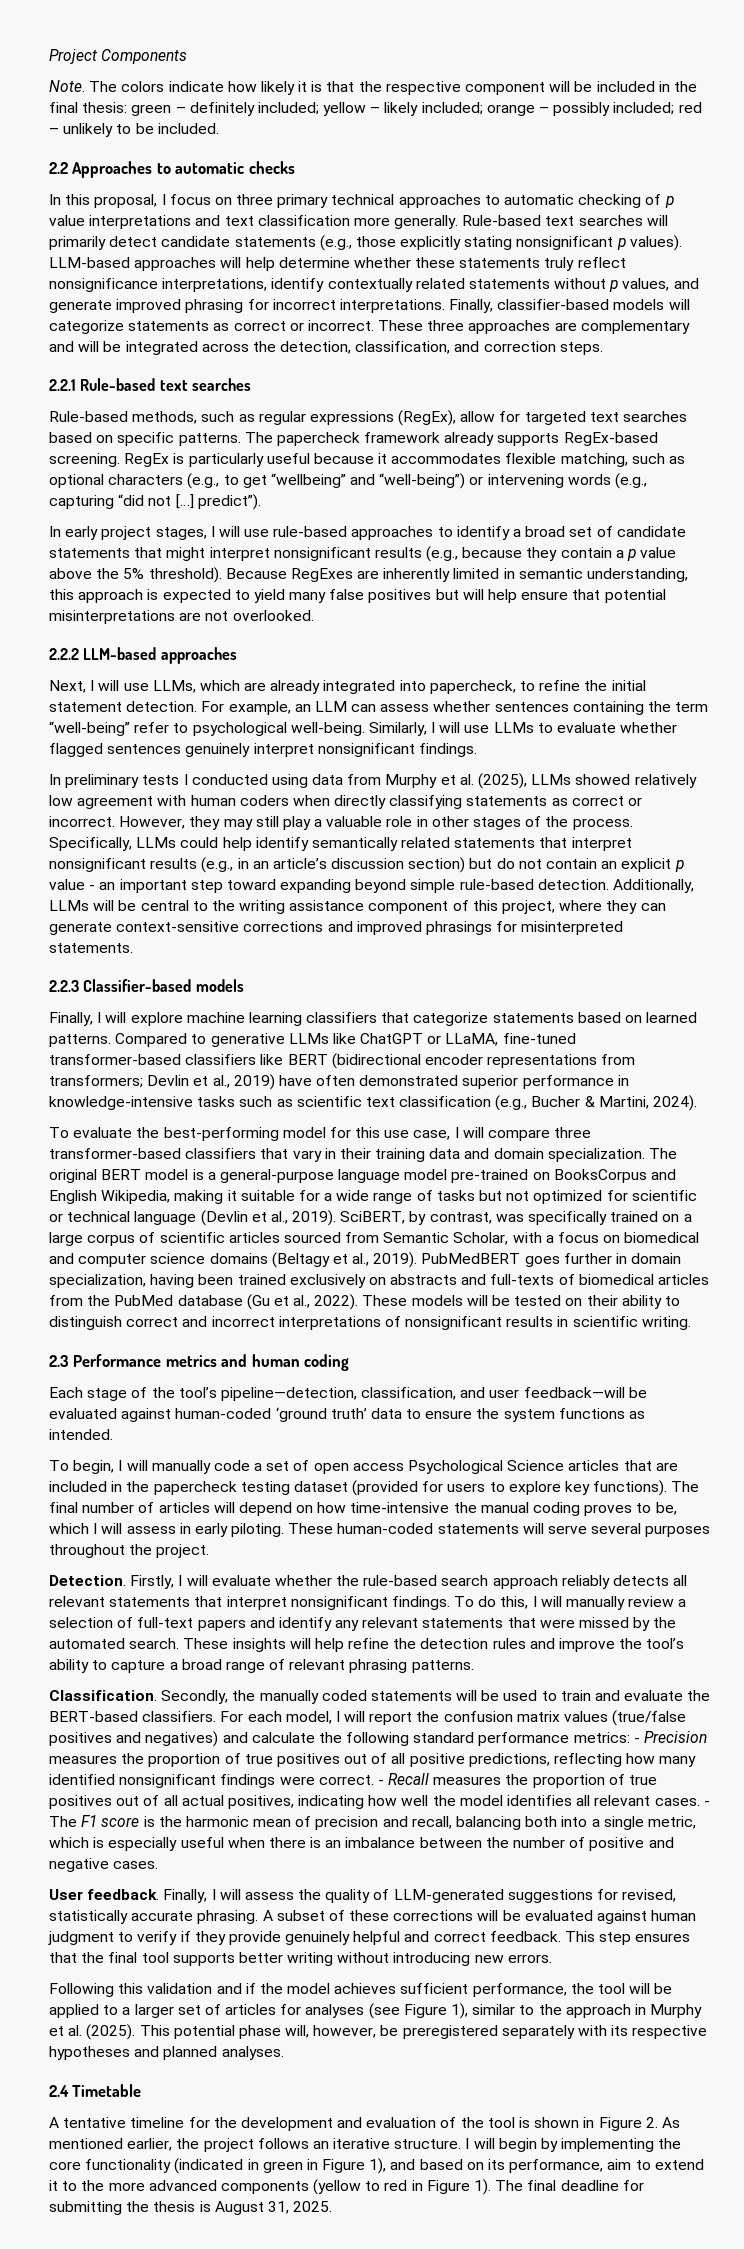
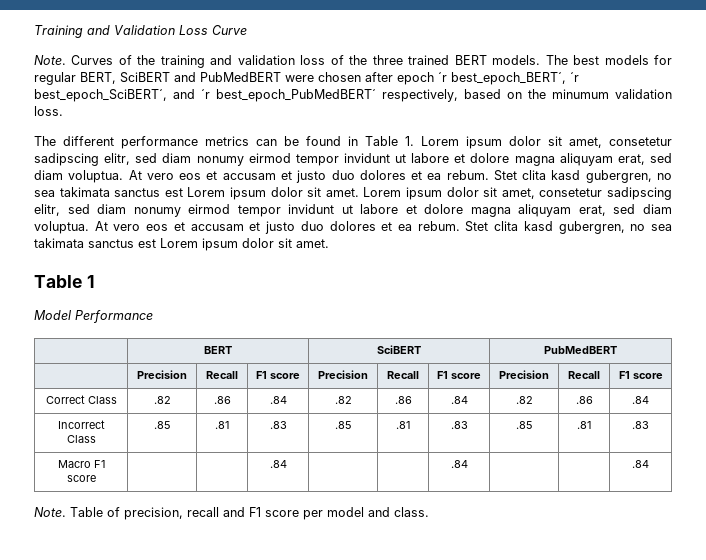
- Project Components
- Note. The colors indicate how likely it is that the respective component will be included in the final thesis: green – definitely included; yellow – likely included; orange – possibly included; red – unlikely to be included.
- 2.2 Approaches to automatic checks
- In this proposal, I focus on three primary technical approaches to automatic checking of p value interpretations and text classification more generally. Rule-based text searches will primarily detect candidate statements (e.g., those explicitly stating nonsignificant p values). LLM-based approaches will help determine whether these statements truly reflect nonsignificance interpretations, identify contextually related statements without p values, and generate improved phrasing for incorrect interpretations. Finally, classifier-based models will categorize statements as correct or incorrect. These three approaches are complementary and will be integrated across the detection, classification, and correction steps.
- 2.2.1 Rule-based text searches
- Rule-based methods, such as regular expressions (RegEx), allow for targeted text searches based on specific patterns. The papercheck framework already supports RegEx-based screening. RegEx is particularly useful because it accommodates flexible matching, such as optional characters (e.g., to get “wellbeing” and “well-being”) or intervening words (e.g., capturing “did not […] predict”).
- In early project stages, I will use rule-based approaches to identify a broad set of candidate statements that might interpret nonsignificant results (e.g., because they contain a p value above the 5% threshold). Because RegExes are inherently limited in semantic understanding, this approach is expected to yield many false positives but will help ensure that potential misinterpretations are not overlooked.
- 2.2.2 LLM-based approaches
- Next, I will use LLMs, which are already integrated into papercheck, to refine the initial statement detection. For example, an LLM can assess whether sentences containing the term “well-being” refer to psychological well-being. Similarly, I will use LLMs to evaluate whether flagged sentences genuinely interpret nonsignificant findings.
- In preliminary tests I conducted using data from Murphy et al. (2025), LLMs showed relatively low agreement with human coders when directly classifying statements as correct or incorrect. However, they may still play a valuable role in other stages of the process. Specifically, LLMs could help identify semantically related statements that interpret nonsignificant results (e.g., in an article’s discussion section) but do not contain an explicit p value - an important step toward expanding beyond simple rule-based detection. Additionally, LLMs will be central to the writing assistance component of this project, where they can generate context-sensitive corrections and improved phrasings for misinterpreted statements.
- 2.2.3 Classifier-based models
- Finally, I will explore machine learning classifiers that categorize statements based on learned patterns. Compared to generative LLMs like ChatGPT or LLaMA, fine-tuned transformer-based classifiers like BERT (bidirectional encoder representations from transformers; Devlin et al., 2019) have often demonstrated superior performance in knowledge-intensive tasks such as scientific text classification (e.g., Bucher & Martini, 2024).
- To evaluate the best-performing model for this use case, I will compare three transformer-based classifiers that vary in their training data and domain specialization. The original BERT model is a general-purpose language model pre-trained on BooksCorpus and English Wikipedia, making it suitable for a wide range of tasks but not optimized for scientific or technical language (Devlin et al., 2019). SciBERT, by contrast, was specifically trained on a large corpus of scientific articles sourced from Semantic Scholar, with a focus on biomedical and computer science domains (Beltagy et al., 2019). PubMedBERT goes further in domain specialization, having been trained exclusively on abstracts and full-texts of biomedical articles from the PubMed database (Gu et al., 2022). These models will be tested on their ability to distinguish correct and incorrect interpretations of nonsignificant results in scientific writing.
- 2.3 Performance metrics and human coding
- Each stage of the tool’s pipeline—detection, classification, and user feedback—will be evaluated against human-coded ‘ground truth’ data to ensure the system functions as intended.
- To begin, I will manually code a set of open access Psychological Science articles that are included in the papercheck testing dataset (provided for users to explore key functions). The final number of articles will depend on how time-intensive the manual coding proves to be, which I will assess in early piloting. These human-coded statements will serve several purposes throughout the project.
- Detection. Firstly, I will evaluate whether the rule-based search approach reliably detects all relevant statements that interpret nonsignificant findings. To do this, I will manually review a selection of full-text papers and identify any relevant statements that were missed by the automated search. These insights will help refine the detection rules and improve the tool’s ability to capture a broad range of relevant phrasing patterns.
- Classification. Secondly, the manually coded statements will be used to train and evaluate the BERT-based classifiers. For each model, I will report the confusion matrix values (true/false positives and negatives) and calculate the following standard performance metrics: - Precision measures the proportion of true positives out of all positive predictions, reflecting how many identified nonsignificant findings were correct. - Recall measures the proportion of true positives out of all actual positives, indicating how well the model identifies all relevant cases. - The F1 score is the harmonic mean of precision and recall, balancing both into a single metric, which is especially useful when there is an imbalance between the number of positive and negative cases.
- User feedback. Finally, I will assess the quality of LLM-generated suggestions for revised, statistically accurate phrasing. A subset of these corrections will be evaluated against human judgment to verify if they provide genuinely helpful and correct feedback. This step ensures that the final tool supports better writing without introducing new errors.
- Following this validation and if the model achieves sufficient performance, the tool will be applied to a larger set of articles for analyses (see Figure 1), similar to the approach in Murphy et al. (2025). This potential phase will, however, be preregistered separately with its respective hypotheses and planned analyses.
- 2.4 Timetable
- A tentative timeline for the development and evaluation of the tool is shown in Figure 2. As mentioned earlier, the project follows an iterative structure. I will begin by implementing the core functionality (indicated in green in Figure 1), and based on its performance, aim to extend it to the more advanced components (yellow to red in Figure 1). The final deadline for submitting the thesis is August 31, 2025.
+ Training and Validation Loss Curve
+ Note. Curves of the training and validation loss of the three trained BERT models. The best models for regular BERT, SciBERT and PubMedBERT were chosen after epoch ´r best_epoch_BERT´, ´r best_epoch_SciBERT´, and ´r best_epoch_PubMedBERT´ respectively, based on the minumum validation loss.
+ The different performance metrics can be found in Table 1. Lorem ipsum dolor sit amet, consetetur sadipscing elitr, sed diam nonumy eirmod tempor invidunt ut labore et dolore magna aliquyam erat, sed diam voluptua. At vero eos et accusam et justo duo dolores et ea rebum. Stet clita kasd gubergren, no sea takimata sanctus est Lorem ipsum dolor sit amet. Lorem ipsum dolor sit amet, consetetur sadipscing elitr, sed diam nonumy eirmod tempor invidunt ut labore et dolore magna aliquyam erat, sed diam voluptua. At vero eos et accusam et justo duo dolores et ea rebum. Stet clita kasd gubergren, no sea takimata sanctus est Lorem ipsum dolor sit amet.
+ Table 1
+ Model Performance
+ | BERT | SciBERT | PubMedBERT
+ | Precision | Recall | F1 score | Precision | Recall | F1 score | Precision | Recall | F1 score
+ Correct Class | .82 | .86 | .84 | .82 | .86 | .84 | .82 | .86 | .84
+ Incorrect Class | .85 | .81 | .83 | .85 | .81 | .83 | .85 | .81 | .83
+ Macro F1 score | | | .84 | | | .84 | | | .84
+ Note. Table of precision, recall and F1 score per model and class.

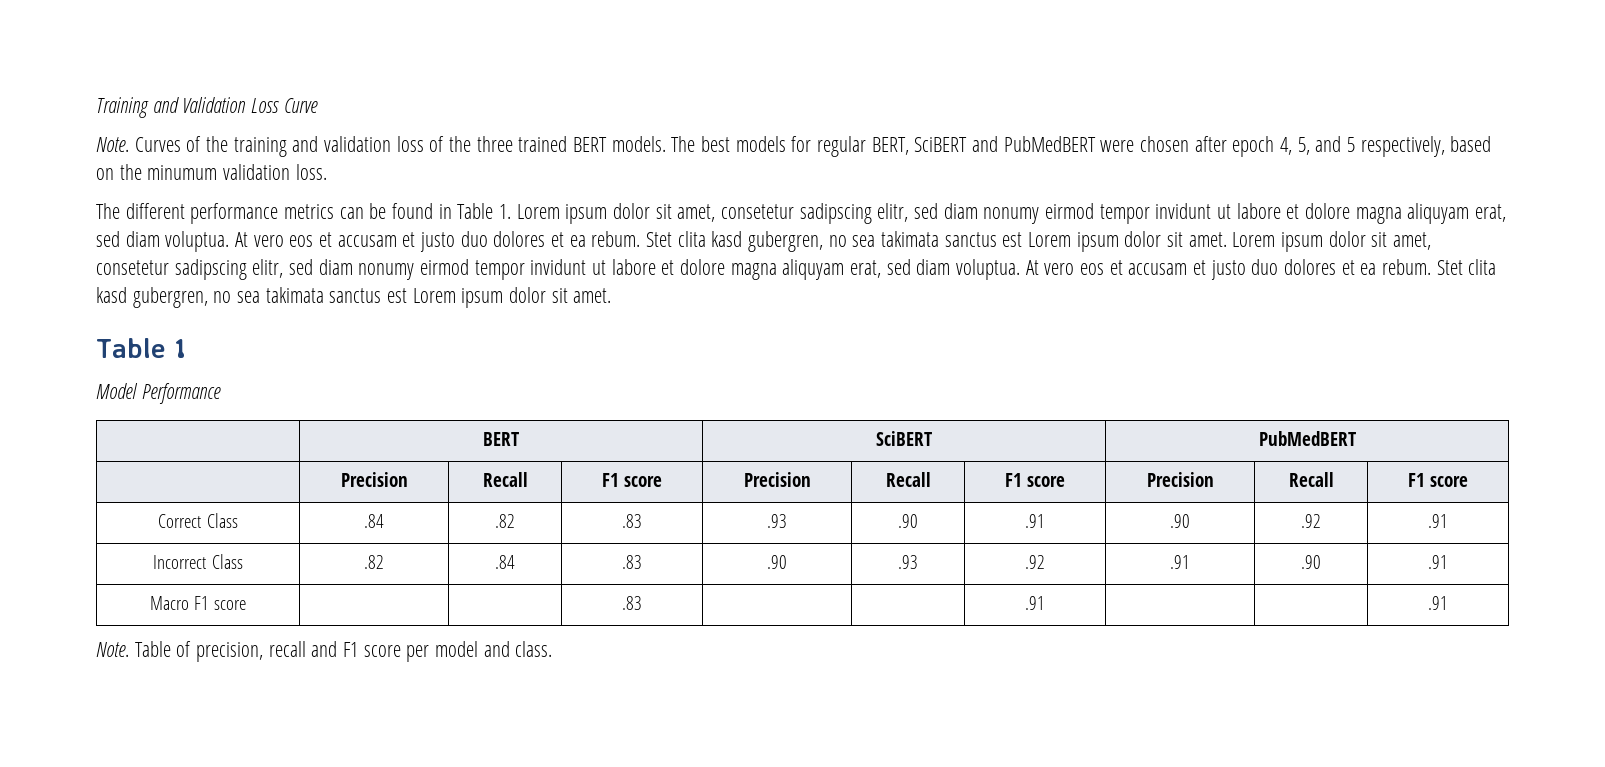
- The best models for regular BERT, SciBERT and PubMedBERT were chosen after epoch ´r best_epoch_BERT´, ´r best_epoch_SciBERT´, and ´r best_epoch_PubMedBERT´ respectively, based on the minumum validation loss.
+ The best models for regular BERT, SciBERT and PubMedBERT were chosen after epoch 4, 5, and 5 respectively, based on the minumum validation loss.
- Correct Class | .82 | .86 | .84 | .82 | .86 | .84 | .82 | .86 | .84
+ Correct Class | .84 | .82 | .83 | .93 | .90 | .91 | .90 | .92 | .91
- Incorrect Class | .85 | .81 | .83 | .85 | .81 | .83 | .85 | .81 | .83
+ Incorrect Class | .82 | .84 | .83 | .90 | .93 | .92 | .91 | .90 | .91
- Macro F1 score | | | .84 | | | .84 | | | .84
+ Macro F1 score | | | .83 | | | .91 | | | .91

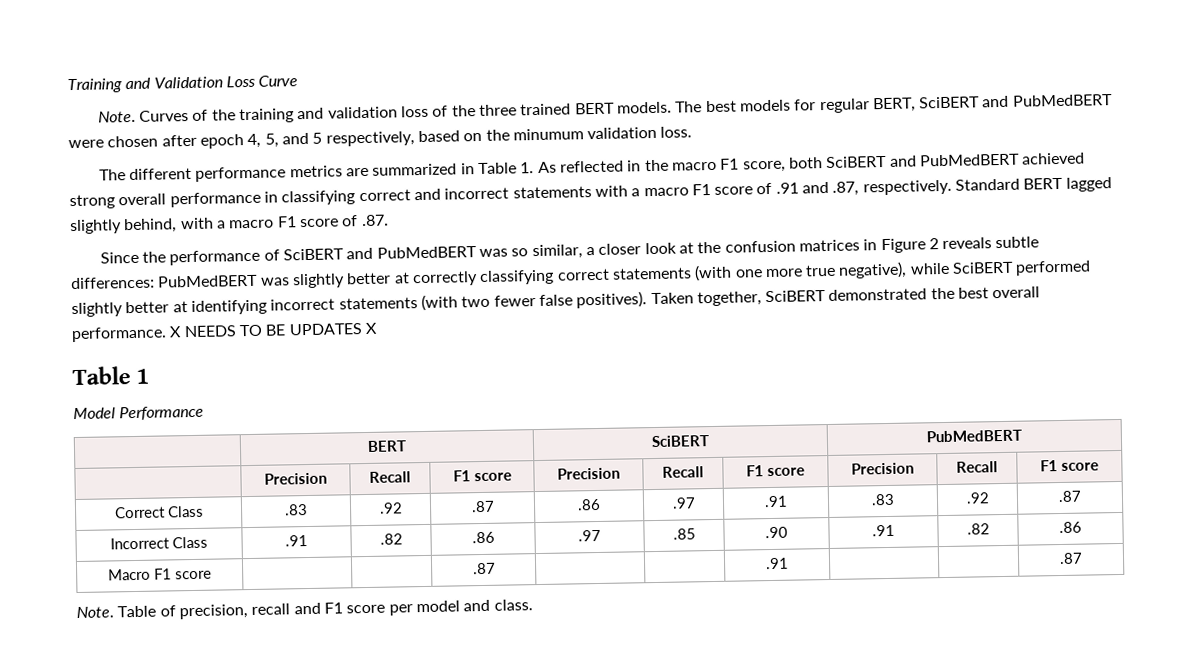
- The different performance metrics can be found in Table 1. Lorem ipsum dolor sit amet, consetetur sadipscing elitr, sed diam nonumy eirmod tempor invidunt ut labore et dolore magna aliquyam erat, sed diam voluptua. At vero eos et accusam et justo duo dolores et ea rebum. Stet clita kasd gubergren, no sea takimata sanctus est Lorem ipsum dolor sit amet. Lorem ipsum dolor sit amet, consetetur sadipscing elitr, sed diam nonumy eirmod tempor invidunt ut labore et dolore magna aliquyam erat, sed diam voluptua. At vero eos et accusam et justo duo dolores et ea rebum. Stet clita kasd gubergren, no sea takimata sanctus est Lorem ipsum dolor sit amet.
+ The different performance metrics are summarized in Table 1. As reflected in the macro F1 score, both SciBERT and PubMedBERT achieved strong overall performance in classifying correct and incorrect statements with a macro F1 score of .91 and .87, respectively. Standard BERT lagged slightly behind, with a macro F1 score of .87.
+ Since the performance of SciBERT and PubMedBERT was so similar, a closer look at the confusion matrices in Figure 2 reveals subtle differences: PubMedBERT was slightly better at correctly classifying correct statements (with one more true negative), while SciBERT performed slightly better at identifying incorrect statements (with two fewer false positives). Taken together, SciBERT demonstrated the best overall performance. X NEEDS TO BE UPDATES X
- Correct Class | .84 | .82 | .83 | .93 | .90 | .91 | .90 | .92 | .91
- Incorrect Class | .82 | .84 | .83 | .90 | .93 | .92 | .91 | .90 | .91
+ Correct Class | .83 | .92 | .87 | .86 | .97 | .91 | .83 | .92 | .87
+ Incorrect Class | .91 | .82 | .86 | .97 | .85 | .90 | .91 | .82 | .86
- Macro F1 score | | | .83 | | | .91 | | | .91
+ Macro F1 score | | | .87 | | | .91 | | | .87

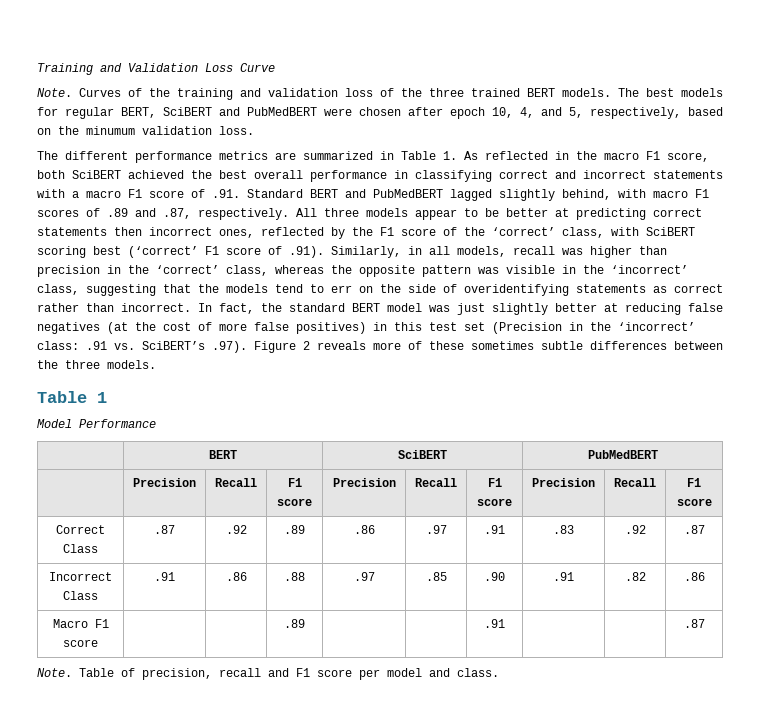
- The best models for regular BERT, SciBERT and PubMedBERT were chosen after epoch 4, 5, and 5 respectively, based on the minumum validation loss.
+ The best models for regular BERT, SciBERT and PubMedBERT were chosen after epoch 10, 4, and 5, respectively, based on the minumum validation loss.
- The different performance metrics are summarized in Table 1. As reflected in the macro F1 score, both SciBERT and PubMedBERT achieved strong overall performance in classifying correct and incorrect statements with a macro F1 score of .91 and .87, respectively. Standard BERT lagged slightly behind, with a macro F1 score of .87.
- Since the performance of SciBERT and PubMedBERT was so similar, a closer look at the confusion matrices in Figure 2 reveals subtle differences: PubMedBERT was slightly better at correctly classifying correct statements (with one more true negative), while SciBERT performed slightly better at identifying incorrect statements (with two fewer false positives). Taken together, SciBERT demonstrated the best overall performance. X NEEDS TO BE UPDATES X
+ The different performance metrics are summarized in Table 1. As reflected in the macro F1 score, both SciBERT achieved the best overall performance in classifying correct and incorrect statements with a macro F1 score of .91. Standard BERT and PubMedBERT lagged slightly behind, with macro F1 scores of .89 and .87, respectively. All three models appear to be better at predicting correct statements then incorrect ones, reflected by the F1 score of the ‘correct’ class, with SciBERT scoring best (‘correct’ F1 score of .91). Similarly, in all models, recall was higher than precision in the ‘correct’ class, whereas the opposite pattern was visible in the ‘incorrect’ class, suggesting that the models tend to err on the side of overidentifying statements as correct rather than incorrect. In fact, the standard BERT model was just slightly better at reducing false negatives (at the cost of more false positives) in this test set (Precision in the ‘incorrect’ class: .91 vs. SciBERT’s .97). Figure 2 reveals more of these sometimes subtle differences between the three models.
- Correct Class | .83 | .92 | .87 | .86 | .97 | .91 | .83 | .92 | .87
+ Correct Class | .87 | .92 | .89 | .86 | .97 | .91 | .83 | .92 | .87
- Incorrect Class | .91 | .82 | .86 | .97 | .85 | .90 | .91 | .82 | .86
+ Incorrect Class | .91 | .86 | .88 | .97 | .85 | .90 | .91 | .82 | .86
- Macro F1 score | | | .87 | | | .91 | | | .87
+ Macro F1 score | | | .89 | | | .91 | | | .87

